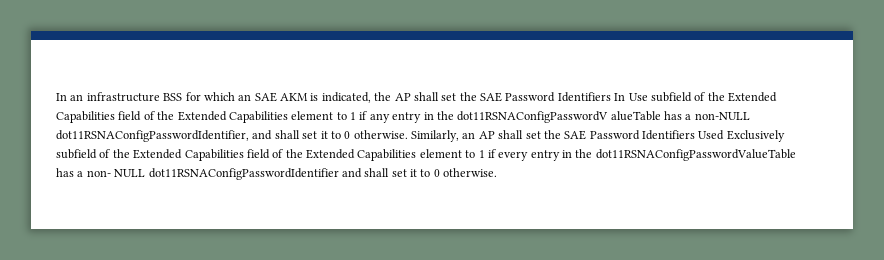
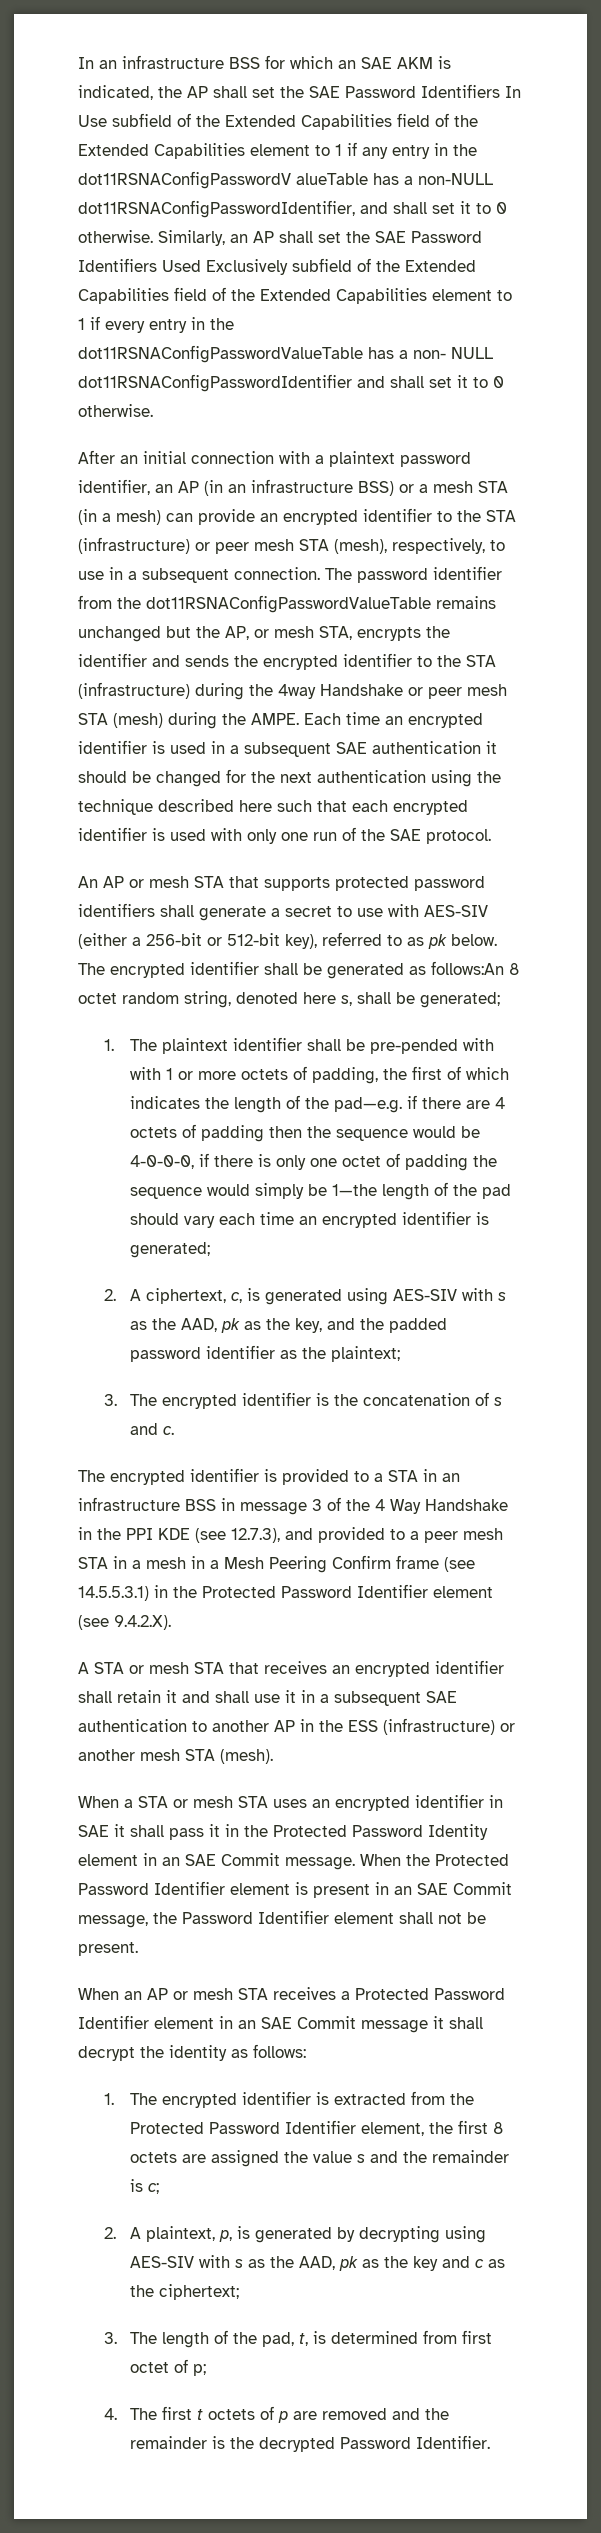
+ After an initial connection with a plaintext password identifier, an AP (in an infrastructure BSS) or a mesh STA (in a mesh) can provide an encrypted identifier to the STA (infrastructure) or peer mesh STA (mesh), respectively, to use in a subsequent connection. The password identifier from the dot11RSNAConfigPasswordValueTable remains unchanged but the AP, or mesh STA, encrypts the identifier and sends the encrypted identifier to the STA (infrastructure) during the 4way Handshake or peer mesh STA (mesh) during the AMPE. Each time an encrypted identifier is used in a subsequent SAE authentication it should be changed for the next authentication using the technique described here such that each encrypted identifier is used with only one run of the SAE protocol.
+ An AP or mesh STA that supports protected password identifiers shall generate a secret to use with AES-SIV (either a 256-bit or 512-bit key), referred to as pk below. The encrypted identifier shall be generated as follows:An 8 octet random string, denoted here s, shall be generated;
+ 1. The plaintext identifier shall be pre-pended with with 1 or more octets of padding, the first of which indicates the length of the pad—e.g. if there are 4 octets of padding then the sequence would be 4-0-0-0, if there is only one octet of padding the sequence would simply be 1—the length of the pad should vary each time an encrypted identifier is generated;
+ 2. A ciphertext, c, is generated using AES-SIV with s as the AAD, pk as the key, and the padded password identifier as the plaintext;
+ 3. The encrypted identifier is the concatenation of s and c.
+ The encrypted identifier is provided to a STA in an infrastructure BSS in message 3 of the 4 Way Handshake in the PPI KDE (see 12.7.3), and provided to a peer mesh STA in a mesh in a Mesh Peering Confirm frame (see 14.5.5.3.1) in the Protected Password Identifier element (see 9.4.2.X).
+ A STA or mesh STA that receives an encrypted identifier shall retain it and shall use it in a subsequent SAE authentication to another AP in the ESS (infrastructure) or another mesh STA (mesh).
+ When a STA or mesh STA uses an encrypted identifier in SAE it shall pass it in the Protected Password Identity element in an SAE Commit message. When the Protected Password Identifier element is present in an SAE Commit message, the Password Identifier element shall not be present.
+ When an AP or mesh STA receives a Protected Password Identifier element in an SAE Commit message it shall decrypt the identity as follows:
+ 1. The encrypted identifier is extracted from the Protected Password Identifier element, the first 8 octets are assigned the value s and the remainder is c;
+ 2. A plaintext, p, is generated by decrypting using AES-SIV with s as the AAD, pk as the key and c as the ciphertext;
+ 3. The length of the pad, t, is determined from first octet of p;
+ 4. The first t octets of p are removed and the remainder is the decrypted Password Identifier.

